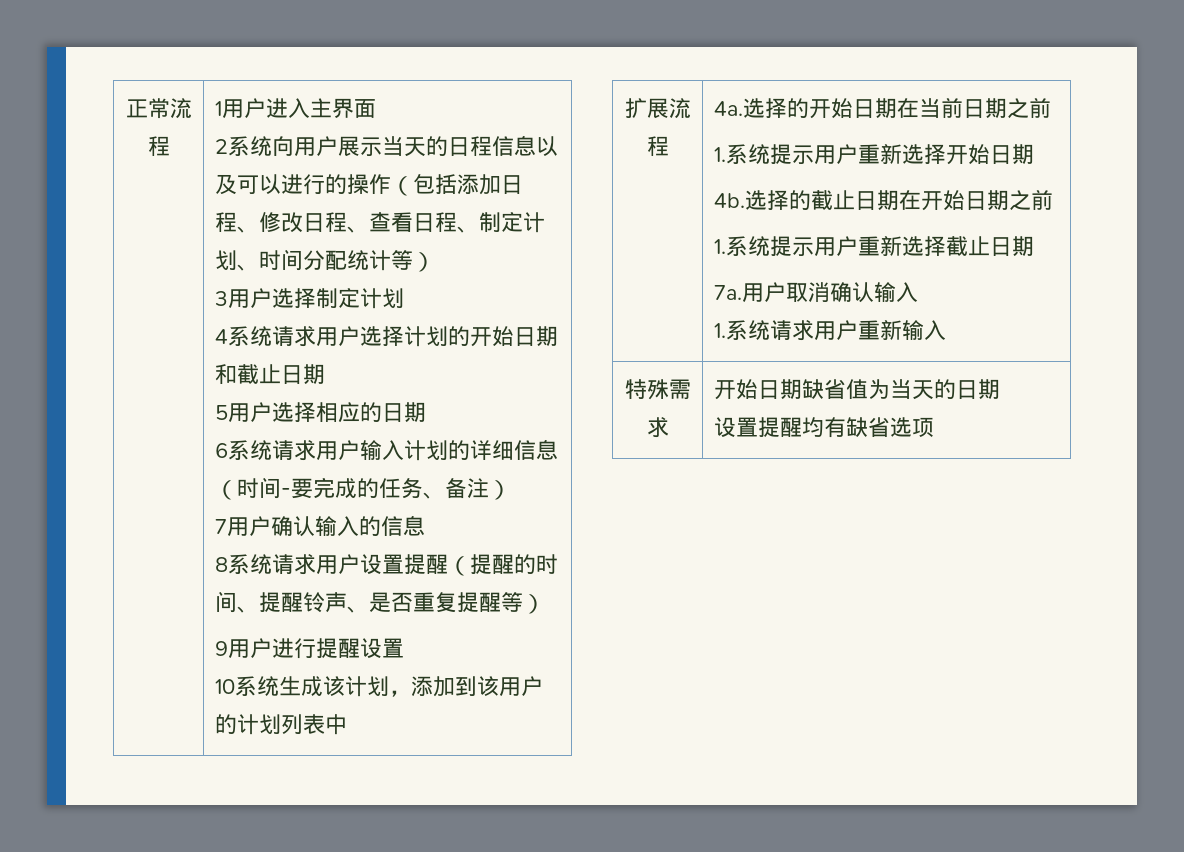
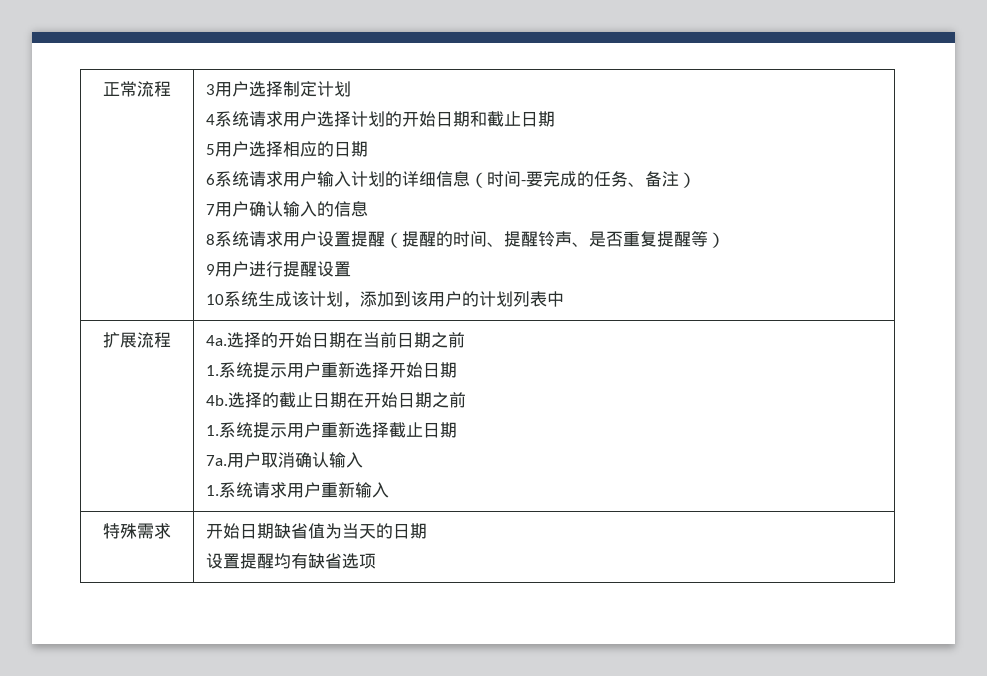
- 1用户进入主界面
- 2系统向用户展示当天的日程信息以及可以进行的操作（包括添加日程、修改日程、查看日程、制定计划、时间分配统计等）

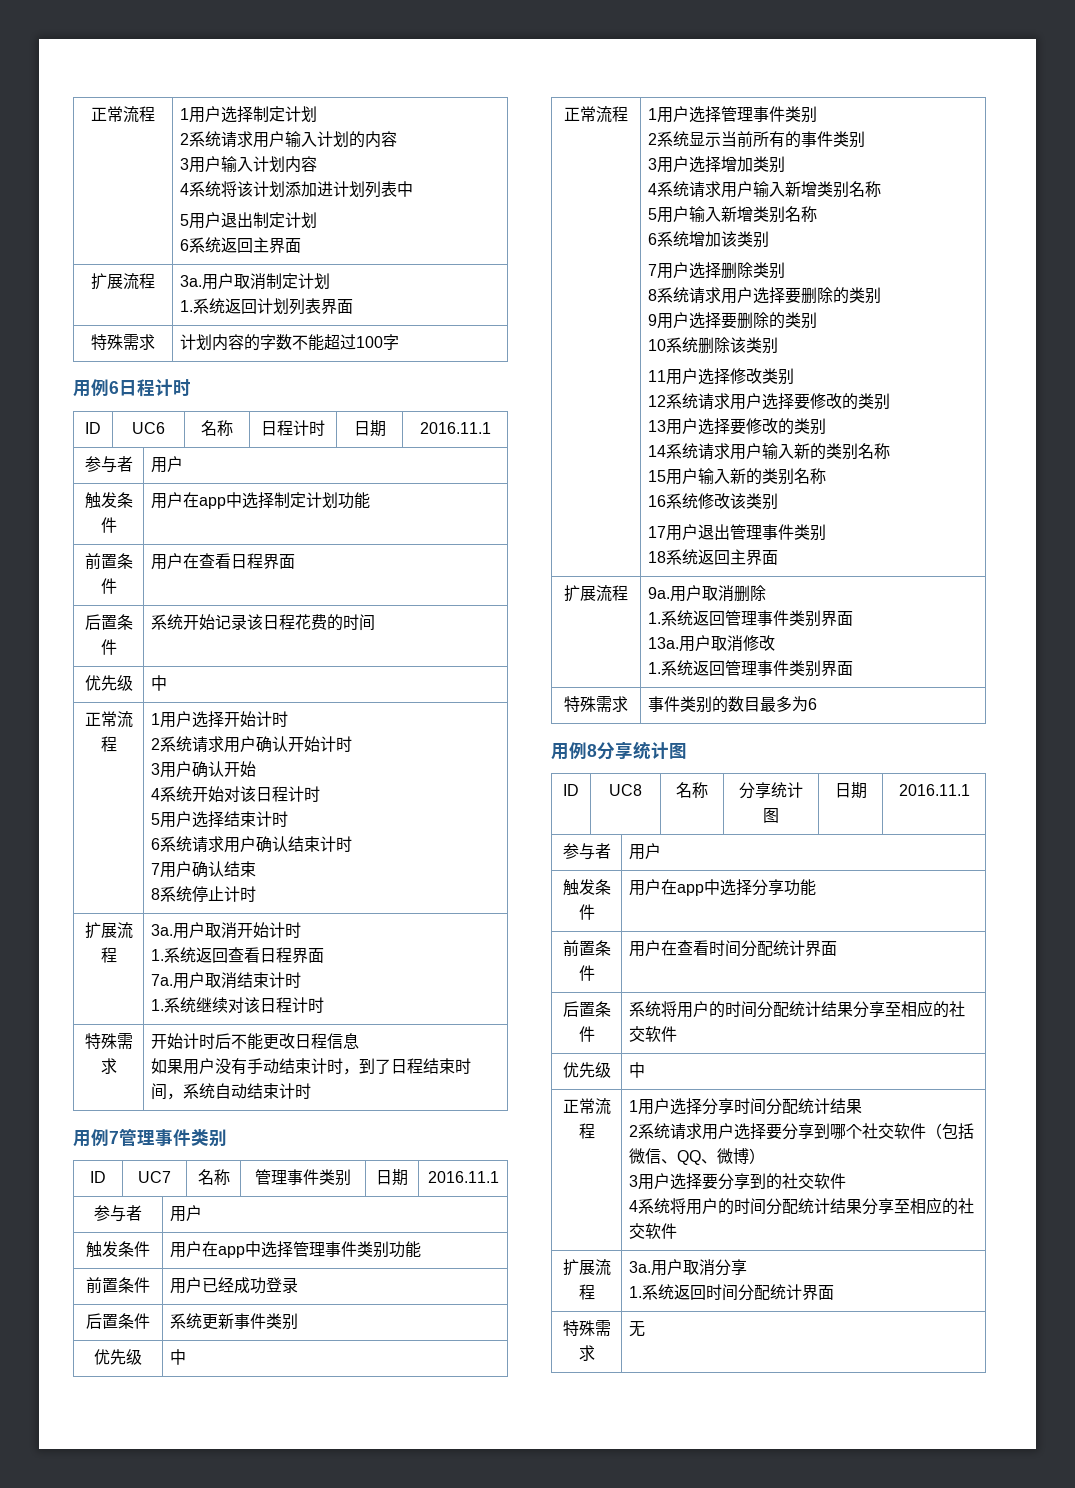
- 正常流程 | 3用户选择制定计划
+ 正常流程 | 1用户选择制定计划
- 4系统请求用户选择计划的开始日期和截止日期
- 5用户选择相应的日期
- 6系统请求用户输入计划的详细信息（时间-要完成的任务、备注）
- 7用户确认输入的信息
- 8系统请求用户设置提醒（提醒的时间、提醒铃声、是否重复提醒等）
- 9用户进行提醒设置
- 10系统生成该计划，添加到该用户的计划列表中
- 扩展流程 | 4a.选择的开始日期在当前日期之前
- 1.系统提示用户重新选择开始日期
- 4b.选择的截止日期在开始日期之前
- 1.系统提示用户重新选择截止日期
- 7a.用户取消确认输入
- 1.系统请求用户重新输入
- 特殊需求 | 开始日期缺省值为当天的日期
- 设置提醒均有缺省选项
+ 2系统请求用户输入计划的内容
+ 3用户输入计划内容
+ 4系统将该计划添加进计划列表中
+ 5用户退出制定计划
+ 6系统返回主界面
+ 扩展流程 | 3a.用户取消制定计划
+ 1.系统返回计划列表界面
+ 特殊需求 | 计划内容的字数不能超过100字
+ 用例6日程计时
+ ID | UC6 | 名称 | 日程计时 | 日期 | 2016.11.1
+ 参与者 | 用户
+ 触发条件 | 用户在app中选择制定计划功能
+ 前置条件 | 用户在查看日程界面
+ 后置条件 | 系统开始记录该日程花费的时间
+ 优先级 | 中
+ 正常流程 | 1用户选择开始计时
+ 2系统请求用户确认开始计时
+ 3用户确认开始
+ 4系统开始对该日程计时
+ 5用户选择结束计时
+ 6系统请求用户确认结束计时
+ 7用户确认结束
+ 8系统停止计时
+ 扩展流程 | 3a.用户取消开始计时
+ 1.系统返回查看日程界面
+ 7a.用户取消结束计时
+ 1.系统继续对该日程计时
+ 特殊需求 | 开始计时后不能更改日程信息
+ 如果用户没有手动结束计时，到了日程结束时间，系统自动结束计时
+ 用例7管理事件类别
+ ID | UC7 | 名称 | 管理事件类别 | 日期 | 2016.11.1
+ 参与者 | 用户
+ 触发条件 | 用户在app中选择管理事件类别功能
+ 前置条件 | 用户已经成功登录
+ 后置条件 | 系统更新事件类别
+ 优先级 | 中
+ 正常流程 | 1用户选择管理事件类别
+ 2系统显示当前所有的事件类别
+ 3用户选择增加类别
+ 4系统请求用户输入新增类别名称
+ 5用户输入新增类别名称
+ 6系统增加该类别
+ 7用户选择删除类别
+ 8系统请求用户选择要删除的类别
+ 9用户选择要删除的类别
+ 10系统删除该类别
+ 11用户选择修改类别
+ 12系统请求用户选择要修改的类别
+ 13用户选择要修改的类别
+ 14系统请求用户输入新的类别名称
+ 15用户输入新的类别名称
+ 16系统修改该类别
+ 17用户退出管理事件类别
+ 18系统返回主界面
+ 扩展流程 | 9a.用户取消删除
+ 1.系统返回管理事件类别界面
+ 13a.用户取消修改
+ 1.系统返回管理事件类别界面
+ 特殊需求 | 事件类别的数目最多为6
+ 用例8分享统计图
+ ID | UC8 | 名称 | 分享统计图 | 日期 | 2016.11.1
+ 参与者 | 用户
+ 触发条件 | 用户在app中选择分享功能
+ 前置条件 | 用户在查看时间分配统计界面
+ 后置条件 | 系统将用户的时间分配统计结果分享至相应的社交软件
+ 优先级 | 中
+ 正常流程 | 1用户选择分享时间分配统计结果
+ 2系统请求用户选择要分享到哪个社交软件（包括微信、QQ、微博）
+ 3用户选择要分享到的社交软件
+ 4系统将用户的时间分配统计结果分享至相应的社交软件
+ 扩展流程 | 3a.用户取消分享
+ 1.系统返回时间分配统计界面
+ 特殊需求 | 无

